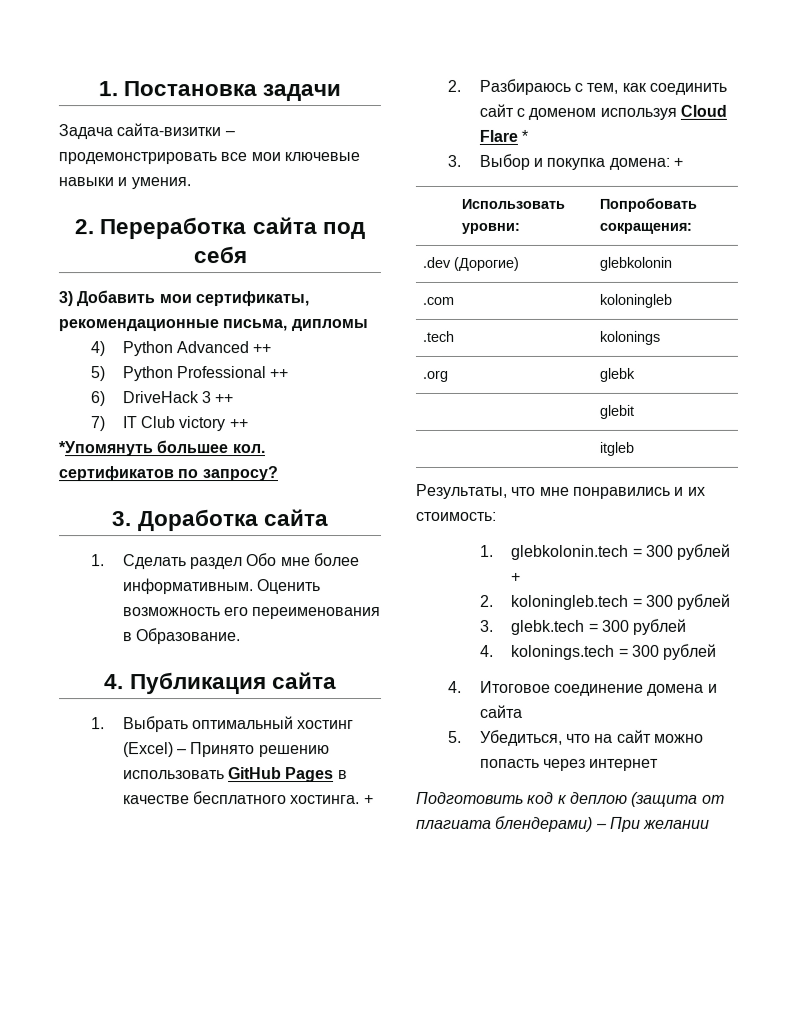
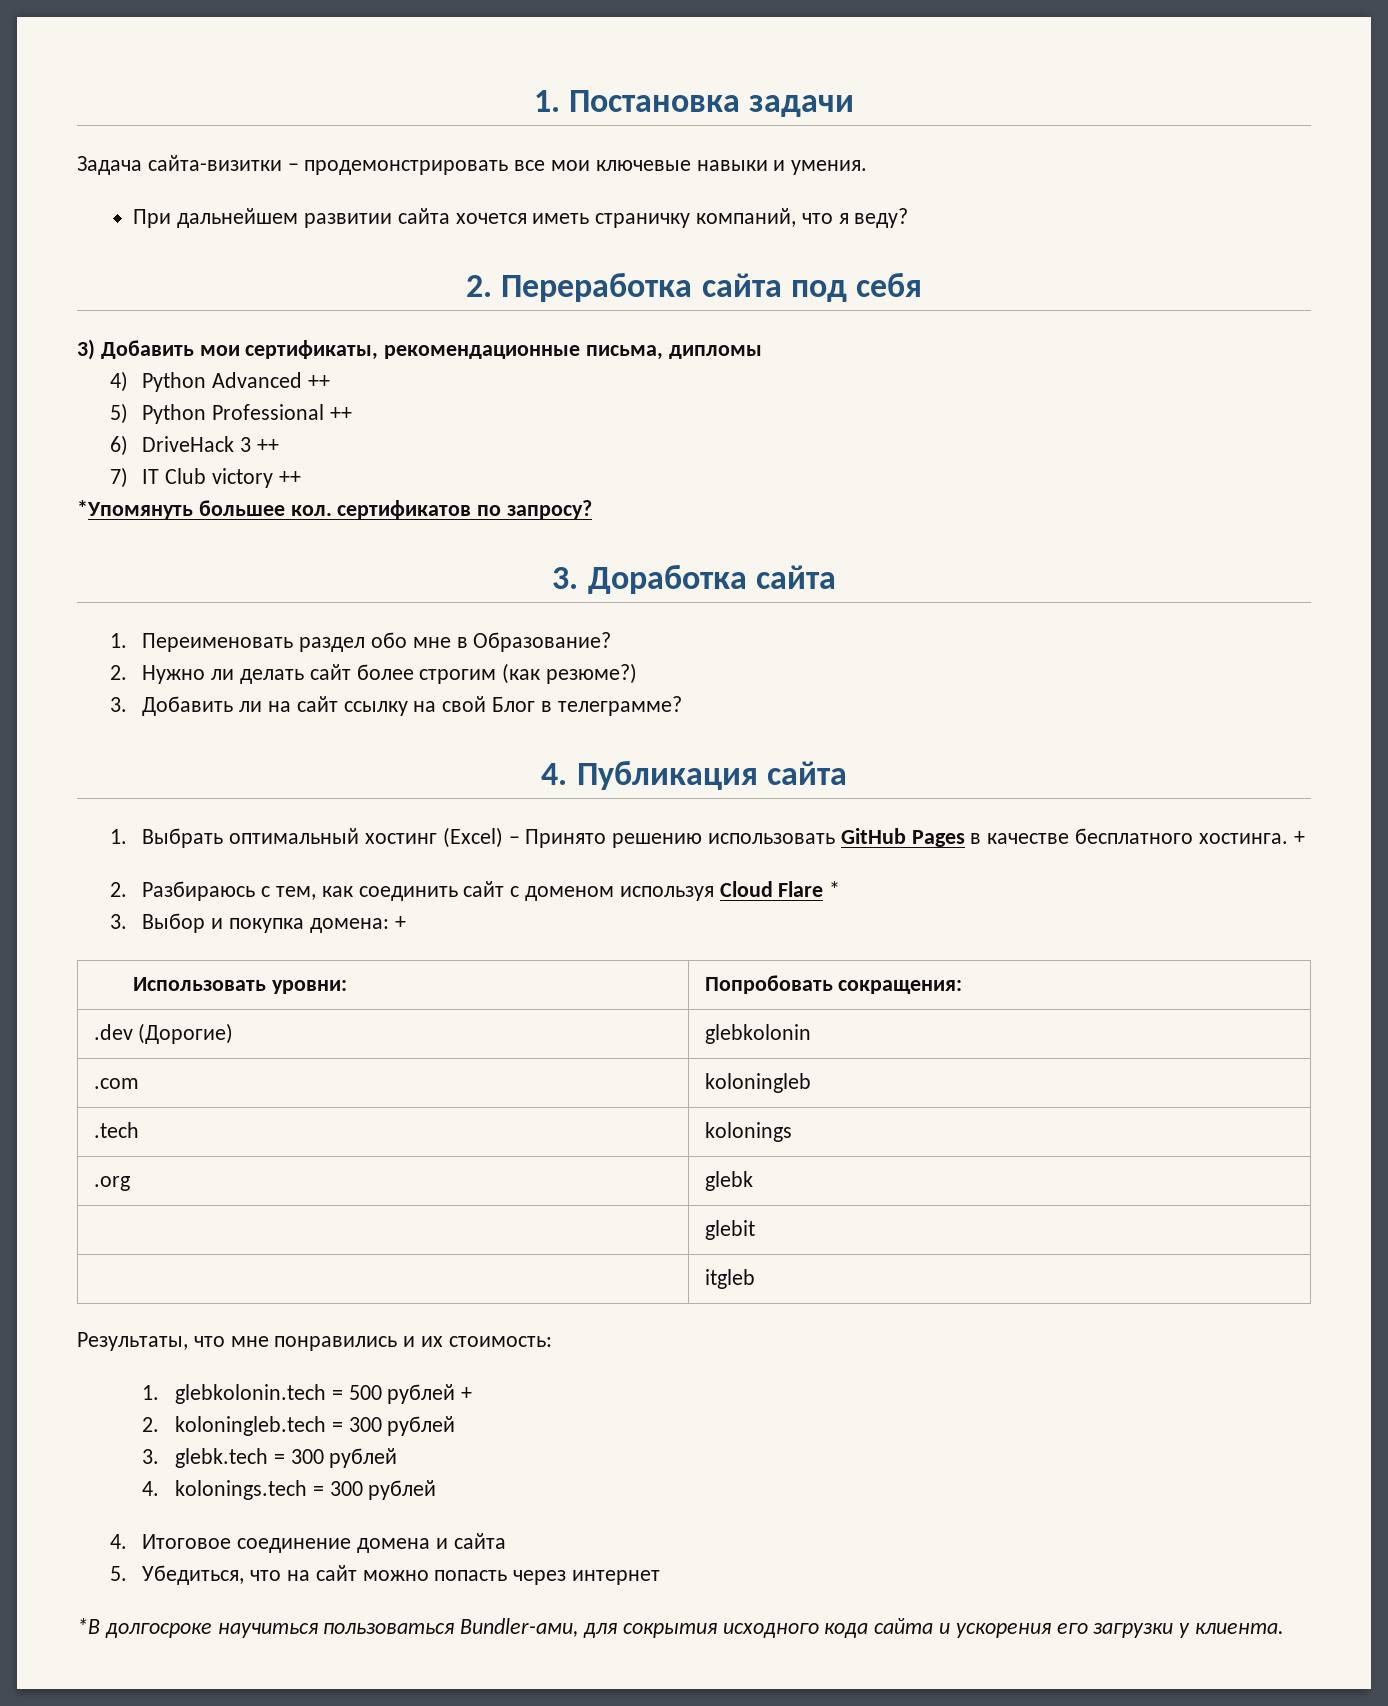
+ При дальнейшем развитии сайта хочется иметь страничку компаний, что я веду?
- 1. Сделать раздел Обо мне более информативным. Оценить возможность его переименования в Образование.
+ 1. Переименовать раздел обо мне в Образование?
+ 2. Нужно ли делать сайт более строгим (как резюме?)
+ 3. Добавить ли на сайт ссылку на свой Блог в телеграмме?
- 1. glebkolonin.tech = 300 рублей +
+ 1. glebkolonin.tech = 500 рублей +
- Подготовить код к деплою (защита от плагиата блендерами) – При желании
+ *В долгосроке научиться пользоваться Bundler-ами, для сокрытия исходного кода сайта и ускорения его загрузки у клиента.

